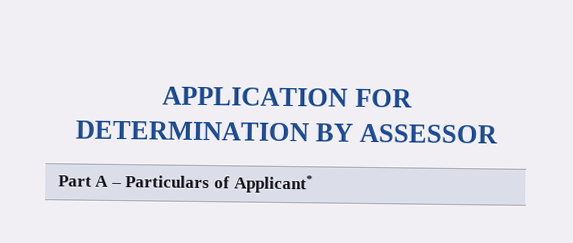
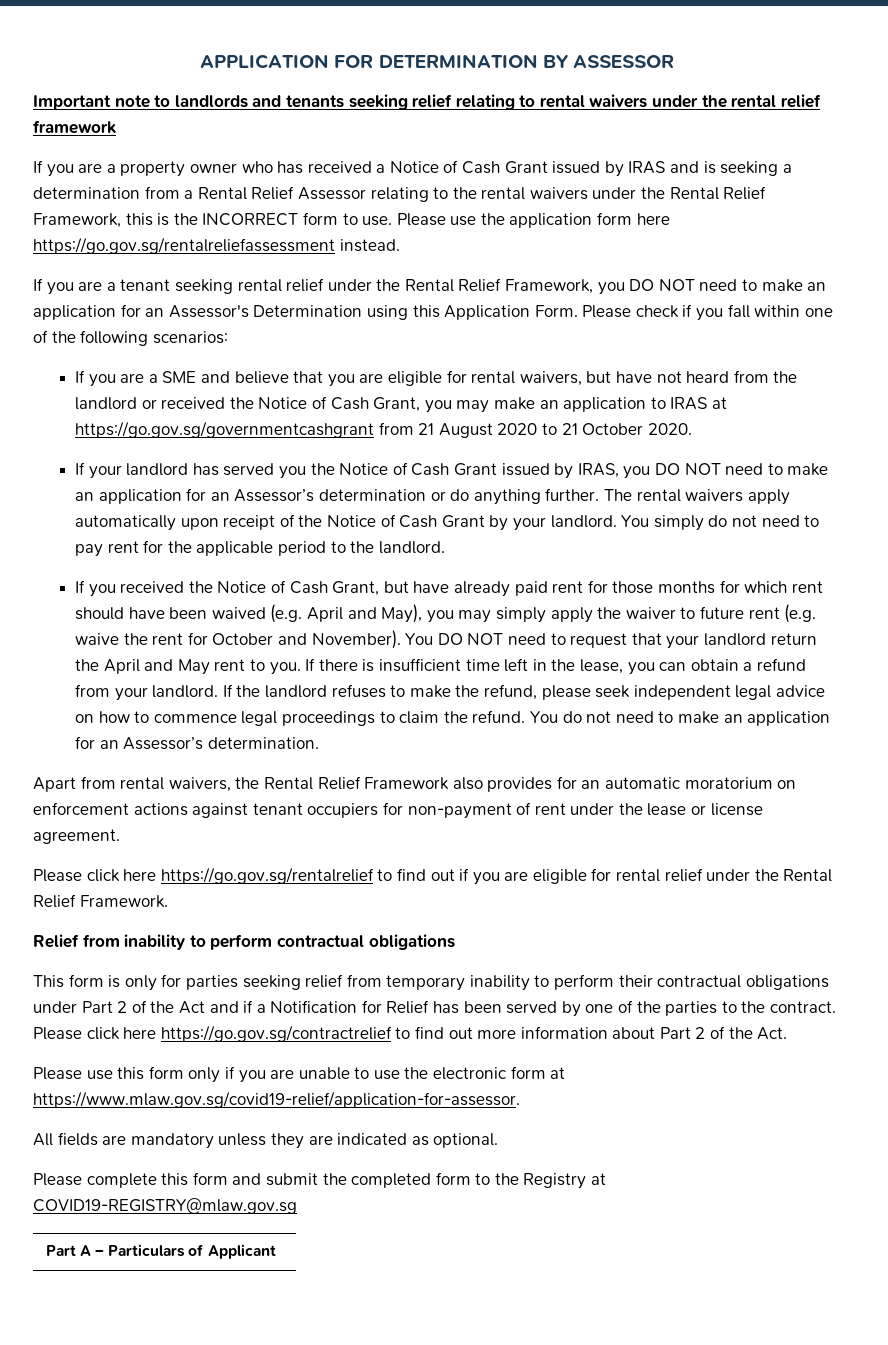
+ Important note to landlords and tenants seeking relief relating to rental waivers under the rental relief framework
+ If you are a property owner who has received a Notice of Cash Grant issued by IRAS and is seeking a determination from a Rental Relief Assessor relating to the rental waivers under the Rental Relief Framework, this is the INCORRECT form to use. Please use the application form here https://go.gov.sg/rentalreliefassessment instead.
+ If you are a tenant seeking rental relief under the Rental Relief Framework, you DO NOT need to make an application for an Assessor's Determination using this Application Form. Please check if you fall within one of the following scenarios:
+ If you are a SME and believe that you are eligible for rental waivers, but have not heard from the landlord or received the Notice of Cash Grant, you may make an application to IRAS at https://go.gov.sg/governmentcashgrant from 21 August 2020 to 21 October 2020.
+ If your landlord has served you the Notice of Cash Grant issued by IRAS, you DO NOT need to make an application for an Assessor’s determination or do anything further. The rental waivers apply automatically upon receipt of the Notice of Cash Grant by your landlord. You simply do not need to pay rent for the applicable period to the landlord.
+ If you received the Notice of Cash Grant, but have already paid rent for those months for which rent should have been waived (e.g. April and May), you may simply apply the waiver to future rent (e.g. waive the rent for October and November). You DO NOT need to request that your landlord return the April and May rent to you. If there is insufficient time left in the lease, you can obtain a refund from your landlord. If the landlord refuses to make the refund, please seek independent legal advice on how to commence legal proceedings to claim the refund. You do not need to make an application for an Assessor’s determination.
+ Apart from rental waivers, the Rental Relief Framework also provides for an automatic moratorium on enforcement actions against tenant occupiers for non-payment of rent under the lease or license agreement.
+ Please click here https://go.gov.sg/rentalrelief to find out if you are eligible for rental relief under the Rental Relief Framework.
+ Relief from inability to perform contractual obligations
+ This form is only for parties seeking relief from temporary inability to perform their contractual obligations under Part 2 of the Act and if a Notification for Relief has been served by one of the parties to the contract. Please click here https://go.gov.sg/contractrelief to find out more information about Part 2 of the Act.
+ Please use this form only if you are unable to use the electronic form at https://www.mlaw.gov.sg/covid19-relief/application-for-assessor.
+ All fields are mandatory unless they are indicated as optional.
+ Please complete this form and submit the completed form to the Registry at COVID19-REGISTRY@mlaw.gov.sg
- Part A – Particulars of Applicant*
+ Part A – Particulars of Applicant

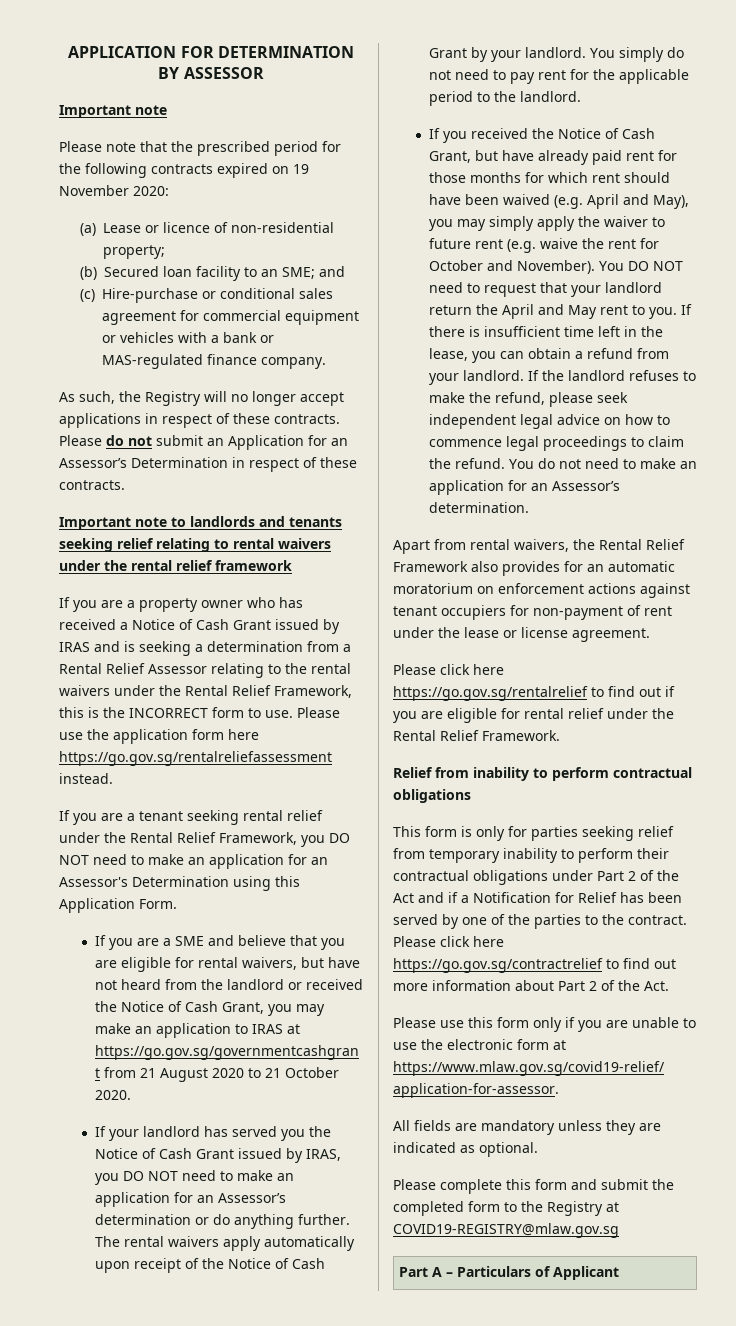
  APPLICATION FOR DETERMINATION BY ASSESSOR
+ Important note
+ Please note that the prescribed period for the following contracts expired on 19 November 2020:
+ (a) Lease or licence of non-residential property;
+ (b) Secured loan facility to an SME; and
+ (c) Hire-purchase or conditional sales agreement for commercial equipment or vehicles with a bank or MAS-regulated finance company.
+ As such, the Registry will no longer accept applications in respect of these contracts. Please do not submit an Application for an Assessor’s Determination in respect of these contracts.
- Please check if you fall within one of the following scenarios:

